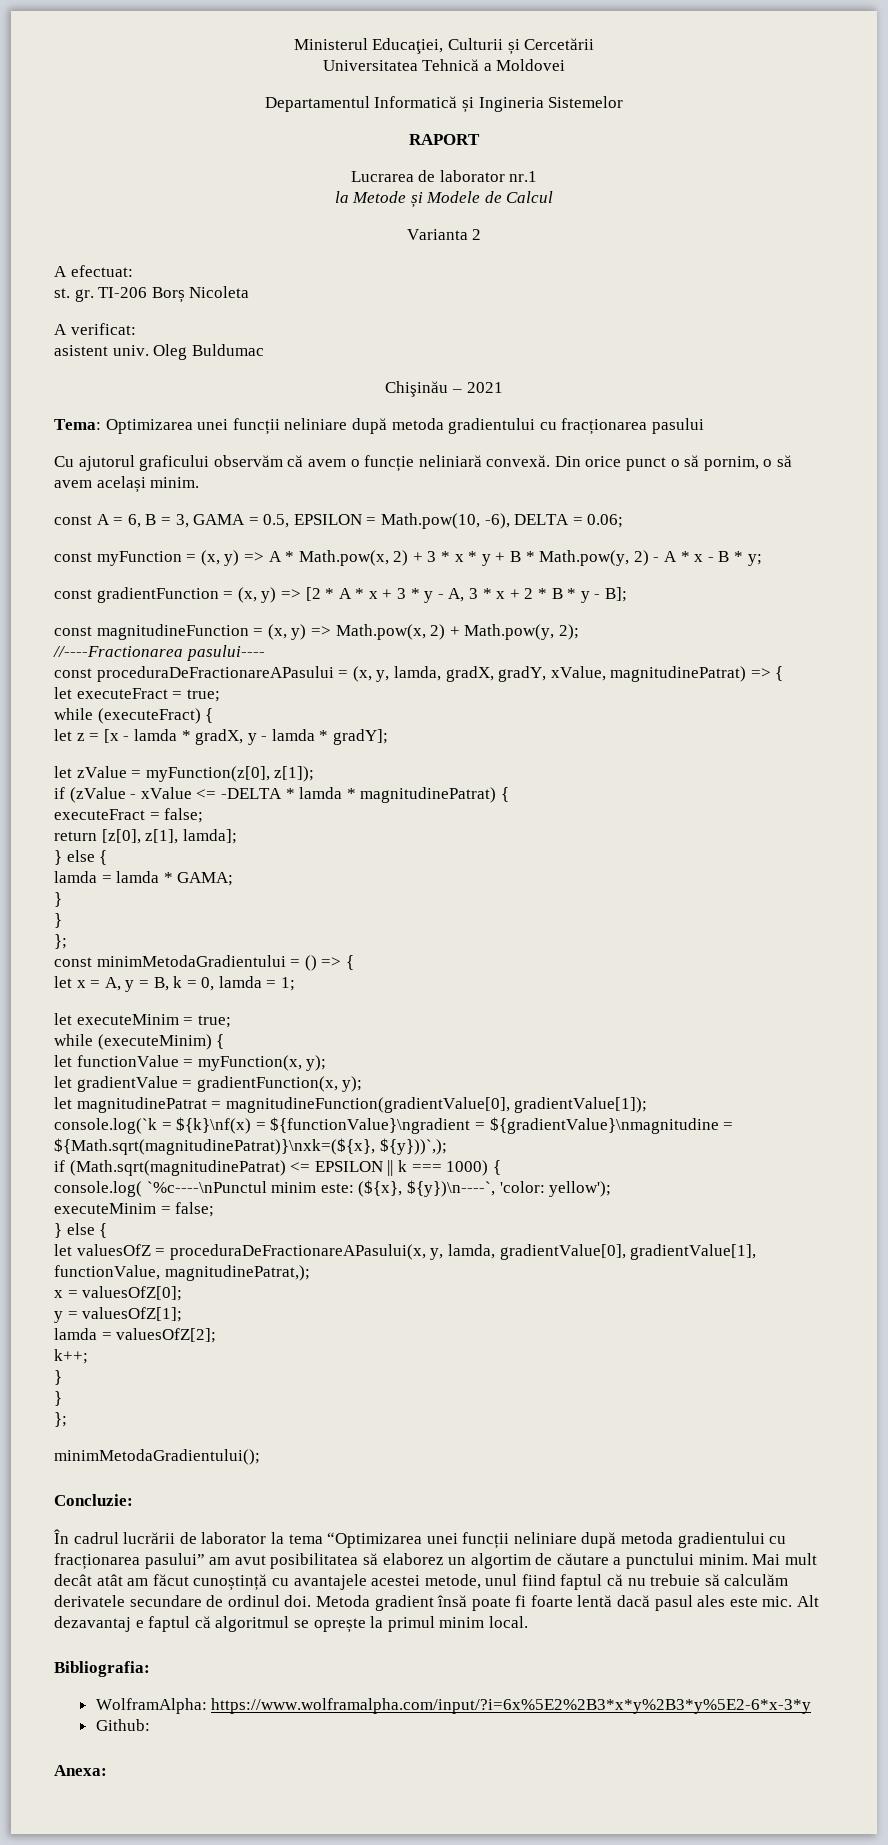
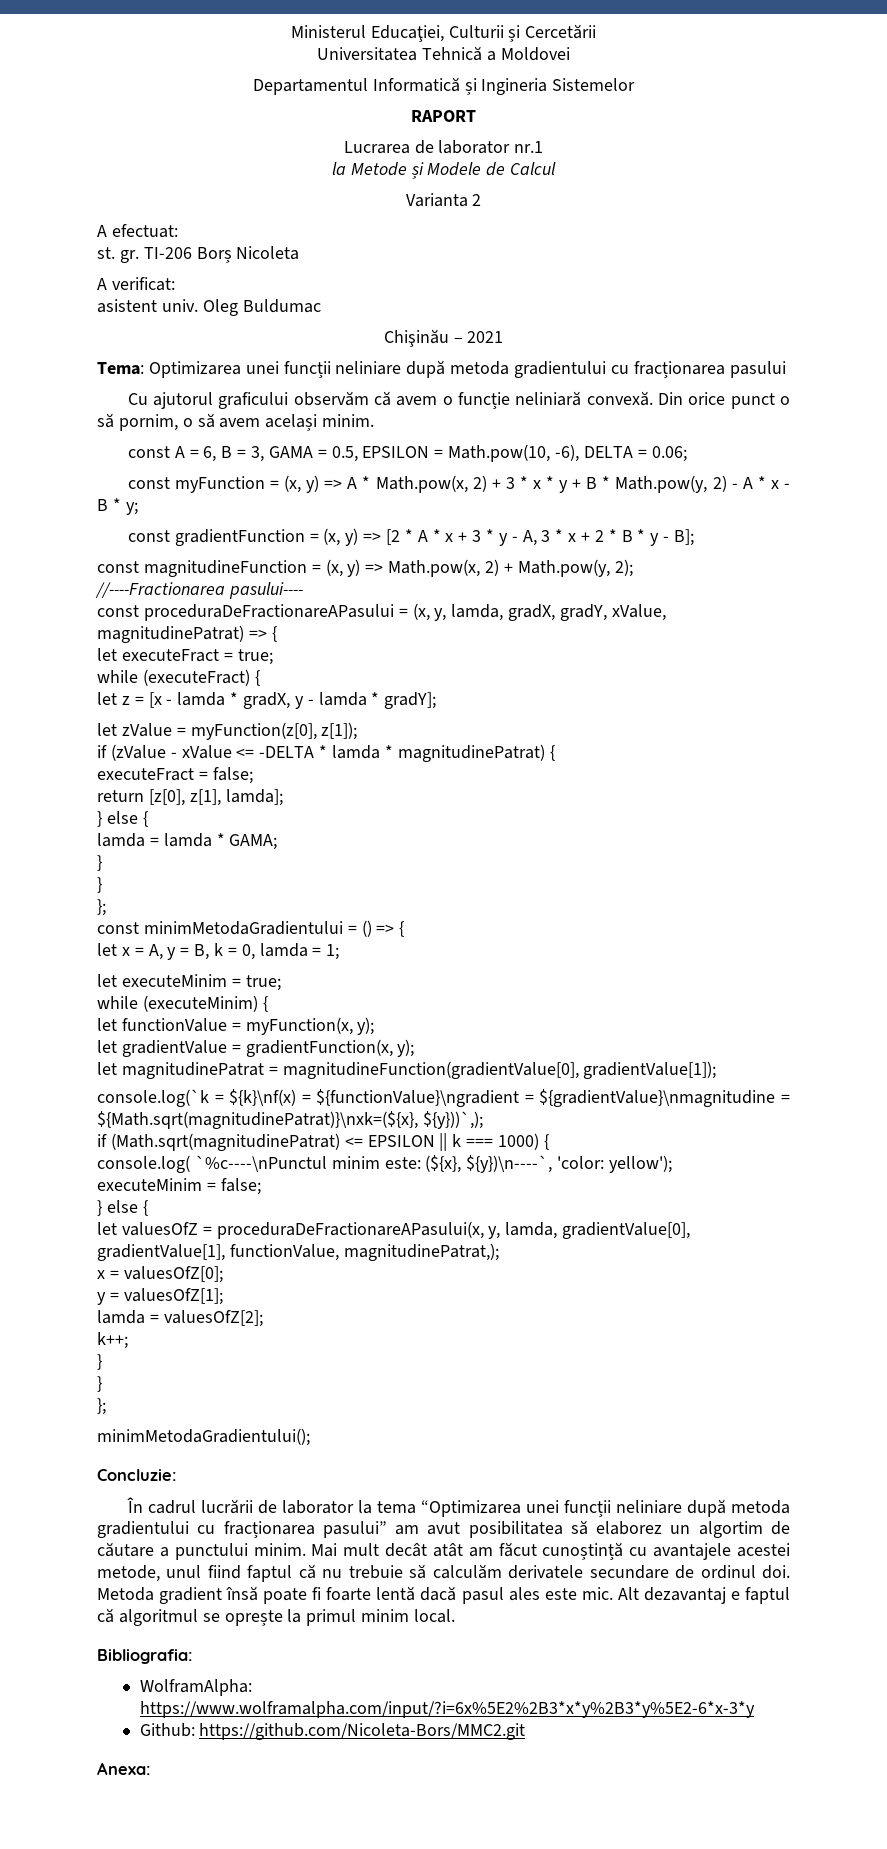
- Github:
+ Github: https://github.com/Nicoleta-Bors/MMC2.git

